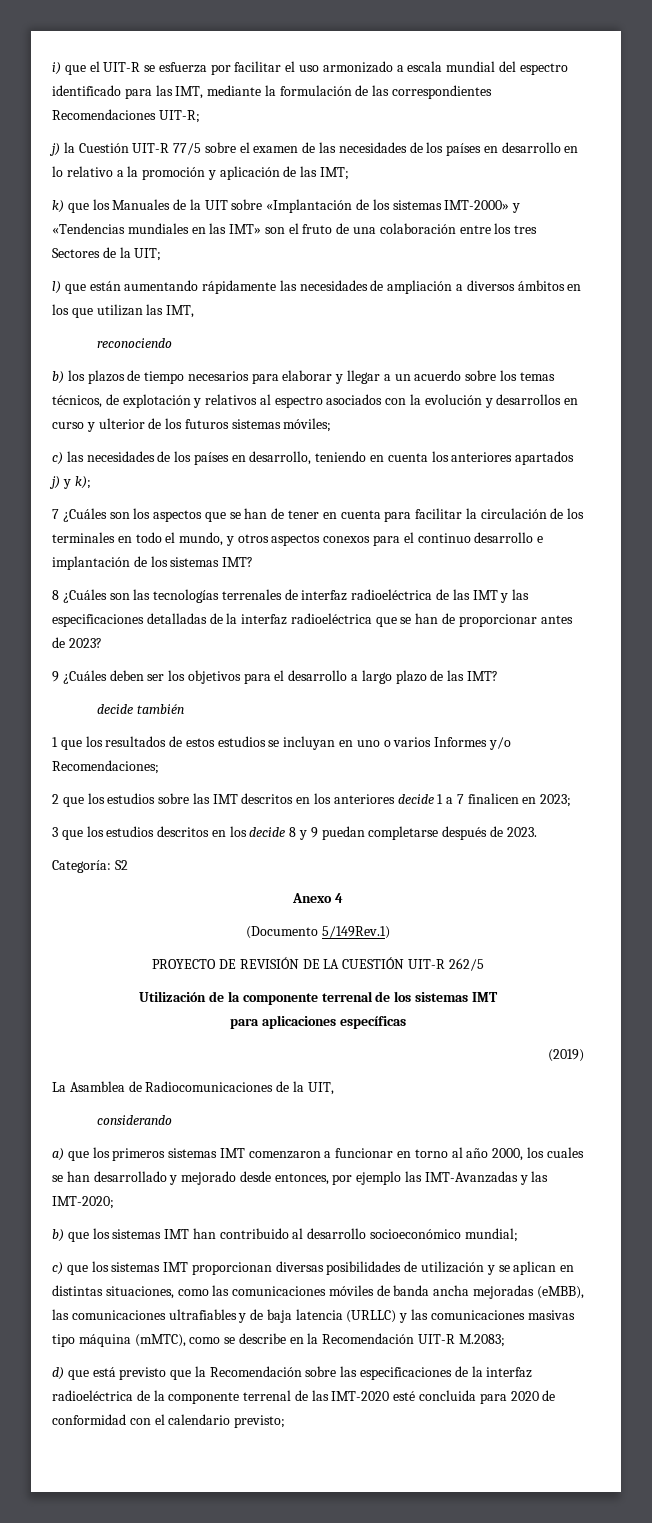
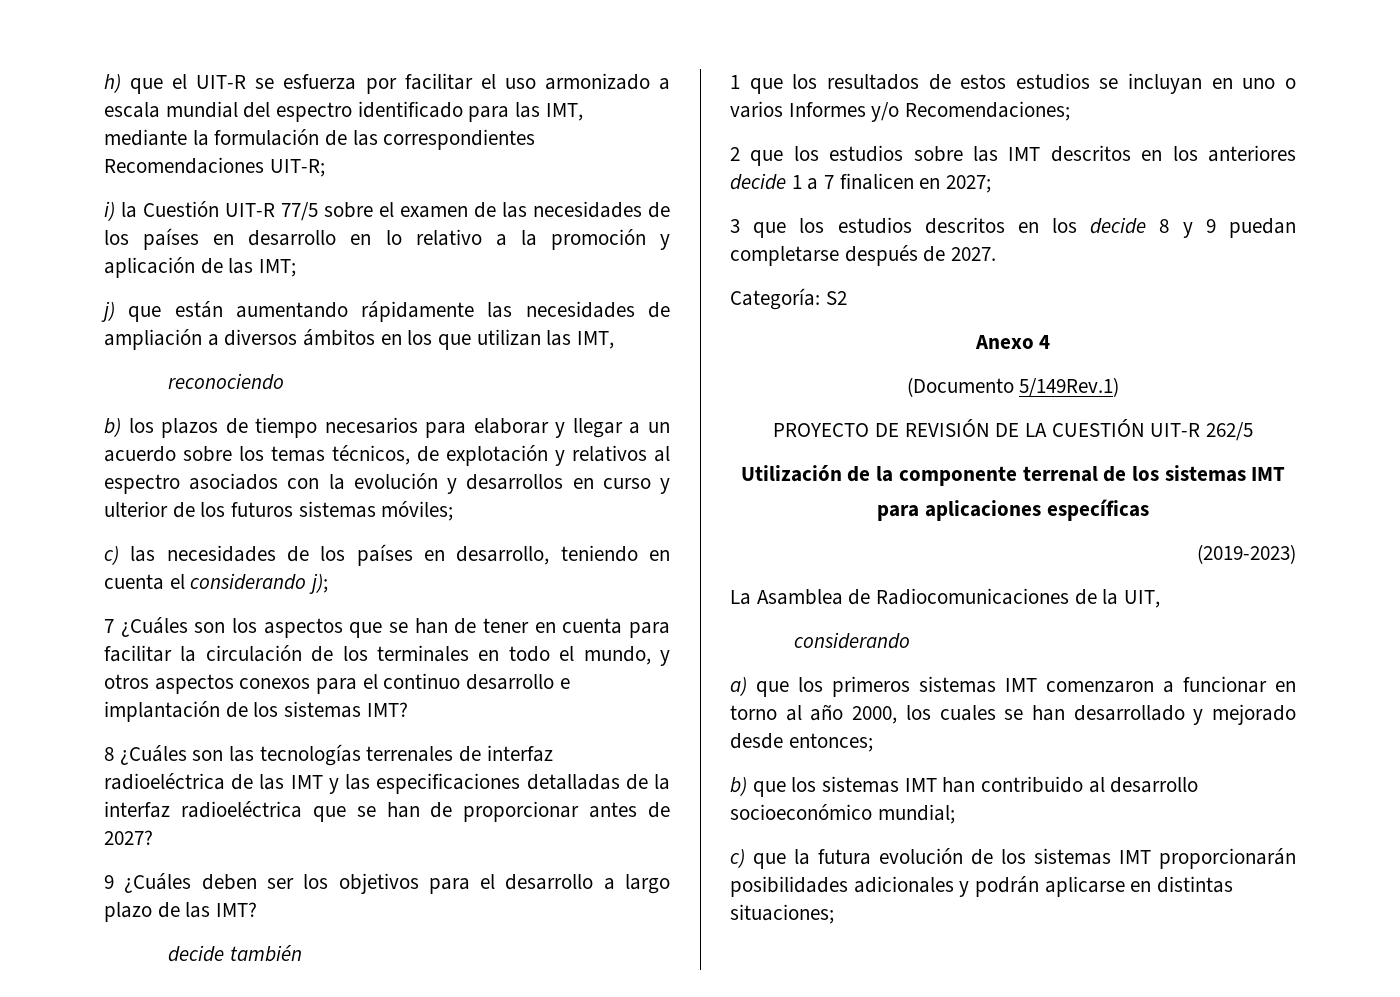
- i) que el UIT-R se esfuerza por facilitar el uso armonizado a escala mundial del espectro identificado para las IMT, mediante la formulación de las correspondientes Recomendaciones UIT-R;
+ h) que el UIT-R se esfuerza por facilitar el uso armonizado a escala mundial del espectro identificado para las IMT, mediante la formulación de las correspondientes Recomendaciones UIT-R;
- j) la Cuestión UIT-R 77/5 sobre el examen de las necesidades de los países en desarrollo en lo relativo a la promoción y aplicación de las IMT;
+ i) la Cuestión UIT-R 77/5 sobre el examen de las necesidades de los países en desarrollo en lo relativo a la promoción y aplicación de las IMT;
- k) que los Manuales de la UIT sobre «Implantación de los sistemas IMT-2000» y «Tendencias mundiales en las IMT» son el fruto de una colaboración entre los tres Sectores de la UIT;
- l) que están aumentando rápidamente las necesidades de ampliación a diversos ámbitos en los que utilizan las IMT,
+ j) que están aumentando rápidamente las necesidades de ampliación a diversos ámbitos en los que utilizan las IMT,
- c) las necesidades de los países en desarrollo, teniendo en cuenta los anteriores apartados j) y k);
+ c) las necesidades de los países en desarrollo, teniendo en cuenta el considerando j);
- 8 ¿Cuáles son las tecnologías terrenales de interfaz radioeléctrica de las IMT y las especificaciones detalladas de la interfaz radioeléctrica que se han de proporcionar antes de 2023?
+ 8 ¿Cuáles son las tecnologías terrenales de interfaz radioeléctrica de las IMT y las especificaciones detalladas de la interfaz radioeléctrica que se han de proporcionar antes de 2027?
- 2 que los estudios sobre las IMT descritos en los anteriores decide 1 a 7 finalicen en 2023;
+ 2 que los estudios sobre las IMT descritos en los anteriores decide 1 a 7 finalicen en 2027;
- 3 que los estudios descritos en los decide 8 y 9 puedan completarse después de 2023.
+ 3 que los estudios descritos en los decide 8 y 9 puedan completarse después de 2027.
- (2019)
+ (2019-2023)
- a) que los primeros sistemas IMT comenzaron a funcionar en torno al año 2000, los cuales se han desarrollado y mejorado desde entonces, por ejemplo las IMT-Avanzadas y las IMT-2020;
+ a) que los primeros sistemas IMT comenzaron a funcionar en torno al año 2000, los cuales se han desarrollado y mejorado desde entonces;
- c) que los sistemas IMT proporcionan diversas posibilidades de utilización y se aplican en distintas situaciones, como las comunicaciones móviles de banda ancha mejoradas (eMBB), las comunicaciones ultrafiables y de baja latencia (URLLC) y las comunicaciones masivas tipo máquina (mMTC), como se describe en la Recomendación UIT-R M.2083;
- d) que está previsto que la Recomendación sobre las especificaciones de la interfaz radioeléctrica de la componente terrenal de las IMT-2020 esté concluida para 2020 de conformidad con el calendario previsto;
+ c) que la futura evolución de los sistemas IMT proporcionarán posibilidades adicionales y podrán aplicarse en distintas situaciones;

